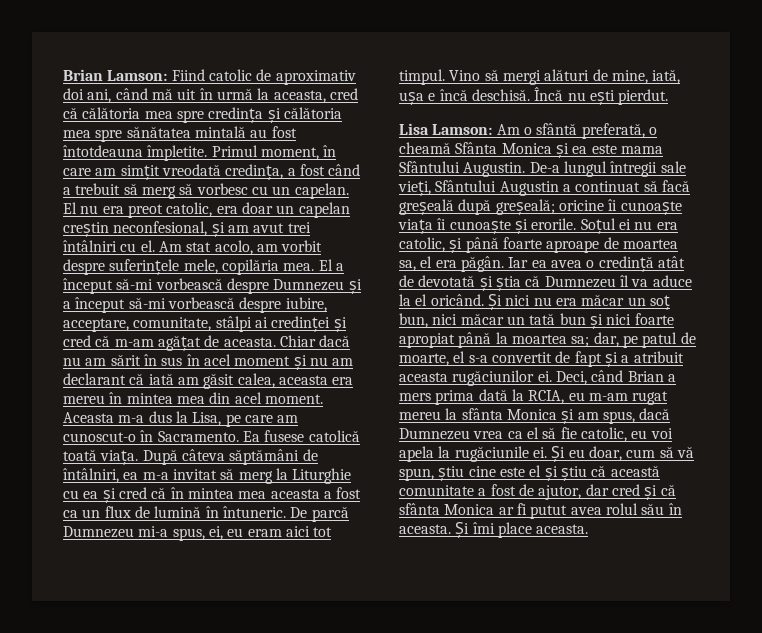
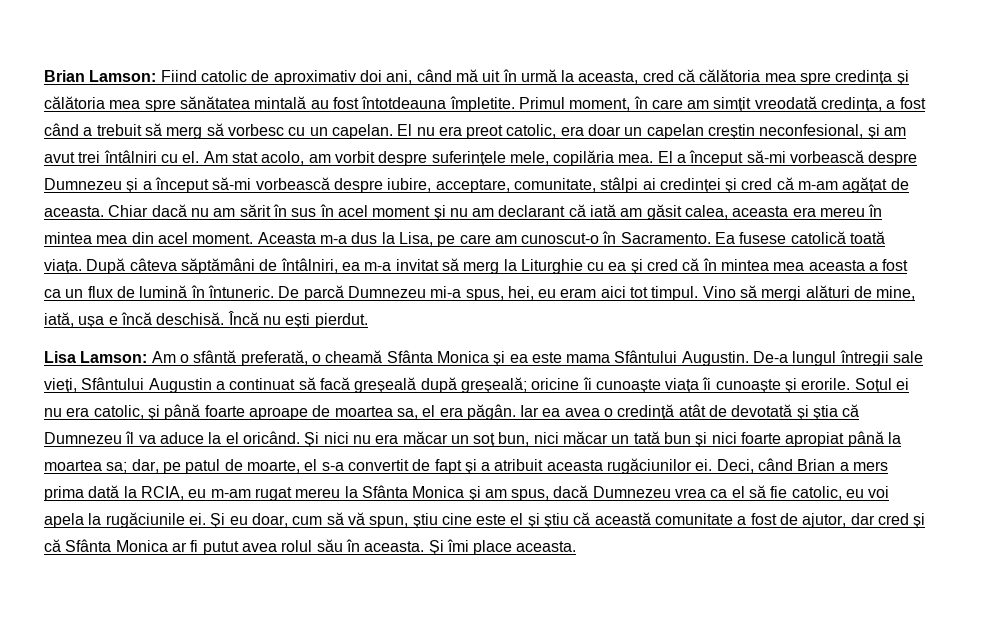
- De parcă Dumnezeu mi-a spus, ei, eu eram aici tot timpul.
+ De parcă Dumnezeu mi-a spus, hei, eu eram aici tot timpul.
- Deci, când Brian a mers prima dată la RCIA, eu m-am rugat mereu la sfânta Monica și am spus, dacă Dumnezeu vrea ca el să fie catolic, eu voi apela la rugăciunile ei.
+ Deci, când Brian a mers prima dată la RCIA, eu m-am rugat mereu la Sfânta Monica și am spus, dacă Dumnezeu vrea ca el să fie catolic, eu voi apela la rugăciunile ei.
- Și eu doar, cum să vă spun, știu cine este el și știu că această comunitate a fost de ajutor, dar cred și că sfânta Monica ar fi putut avea rolul său în aceasta.
+ Și eu doar, cum să vă spun, știu cine este el și știu că această comunitate a fost de ajutor, dar cred și că Sfânta Monica ar fi putut avea rolul său în aceasta.

